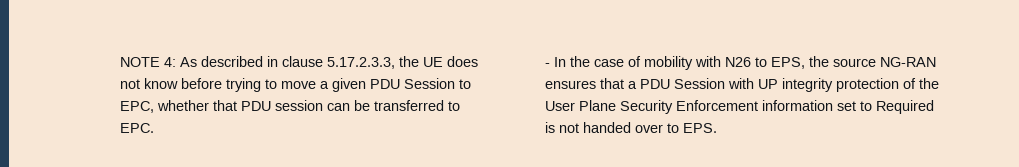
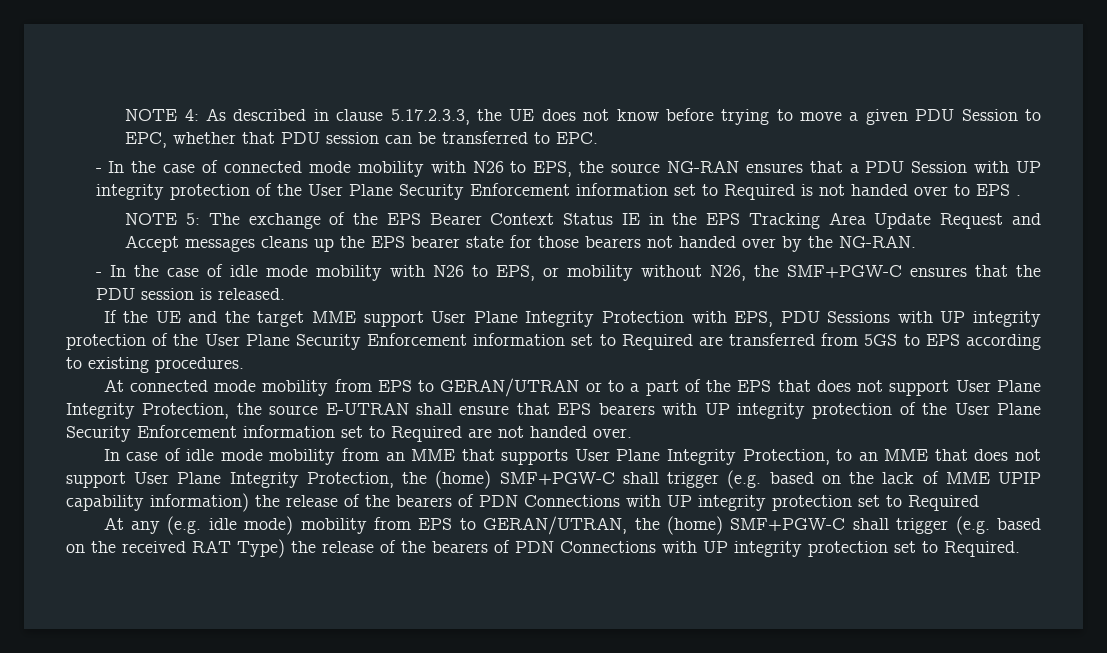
- - In the case of mobility with N26 to EPS, the source NG-RAN ensures that a PDU Session with UP integrity protection of the User Plane Security Enforcement information set to Required is not handed over to EPS.
+ - In the case of connected mode mobility with N26 to EPS, the source NG-RAN ensures that a PDU Session with UP integrity protection of the User Plane Security Enforcement information set to Required is not handed over to EPS .
+ NOTE 5: The exchange of the EPS Bearer Context Status IE in the EPS Tracking Area Update Request and Accept messages cleans up the EPS bearer state for those bearers not handed over by the NG-RAN.
+ - In the case of idle mode mobility with N26 to EPS, or mobility without N26, the SMF+PGW-C ensures that the PDU session is released.
+ If the UE and the target MME support User Plane Integrity Protection with EPS, PDU Sessions with UP integrity protection of the User Plane Security Enforcement information set to Required are transferred from 5GS to EPS according to existing procedures.
+ At connected mode mobility from EPS to GERAN/UTRAN or to a part of the EPS that does not support User Plane Integrity Protection, the source E-UTRAN shall ensure that EPS bearers with UP integrity protection of the User Plane Security Enforcement information set to Required are not handed over.
+ In case of idle mode mobility from an MME that supports User Plane Integrity Protection, to an MME that does not support User Plane Integrity Protection, the (home) SMF+PGW-C shall trigger (e.g. based on the lack of MME UPIP capability information) the release of the bearers of PDN Connections with UP integrity protection set to Required
+ At any (e.g. idle mode) mobility from EPS to GERAN/UTRAN, the (home) SMF+PGW-C shall trigger (e.g. based on the received RAT Type) the release of the bearers of PDN Connections with UP integrity protection set to Required.

